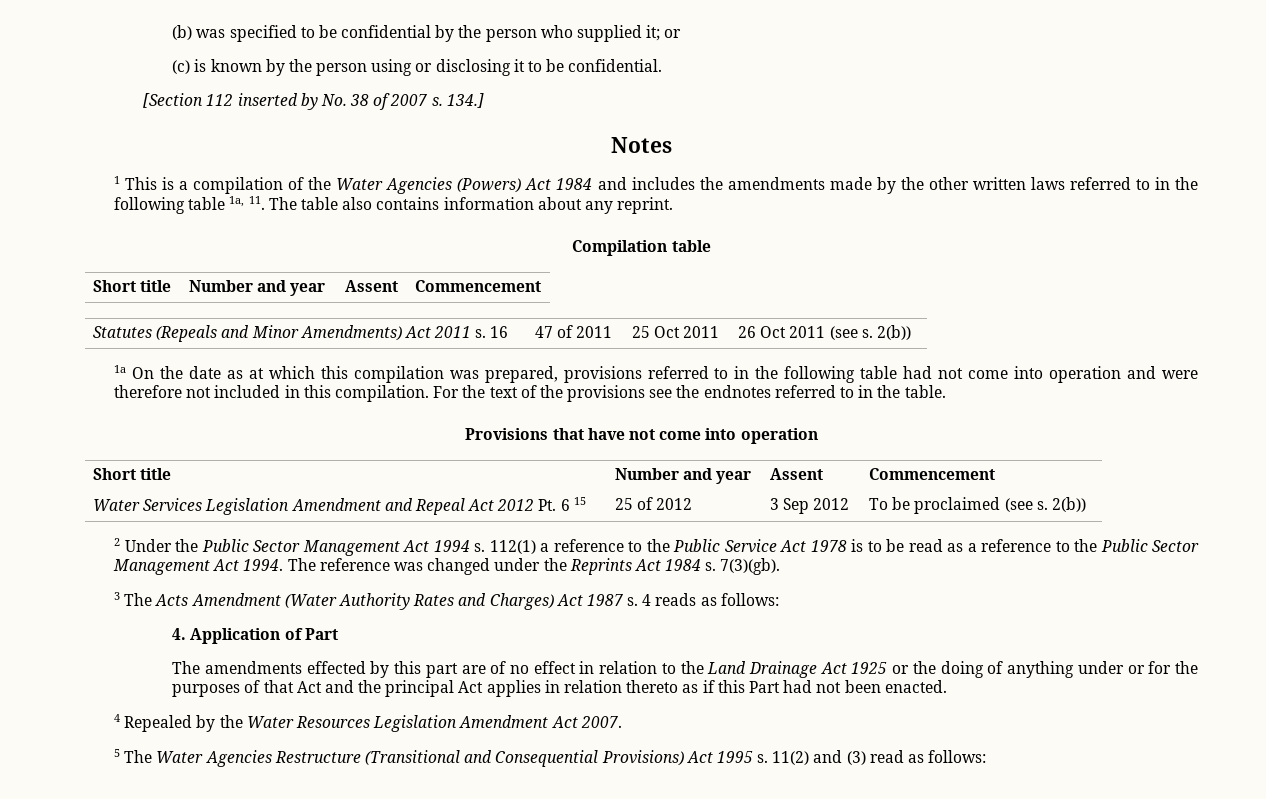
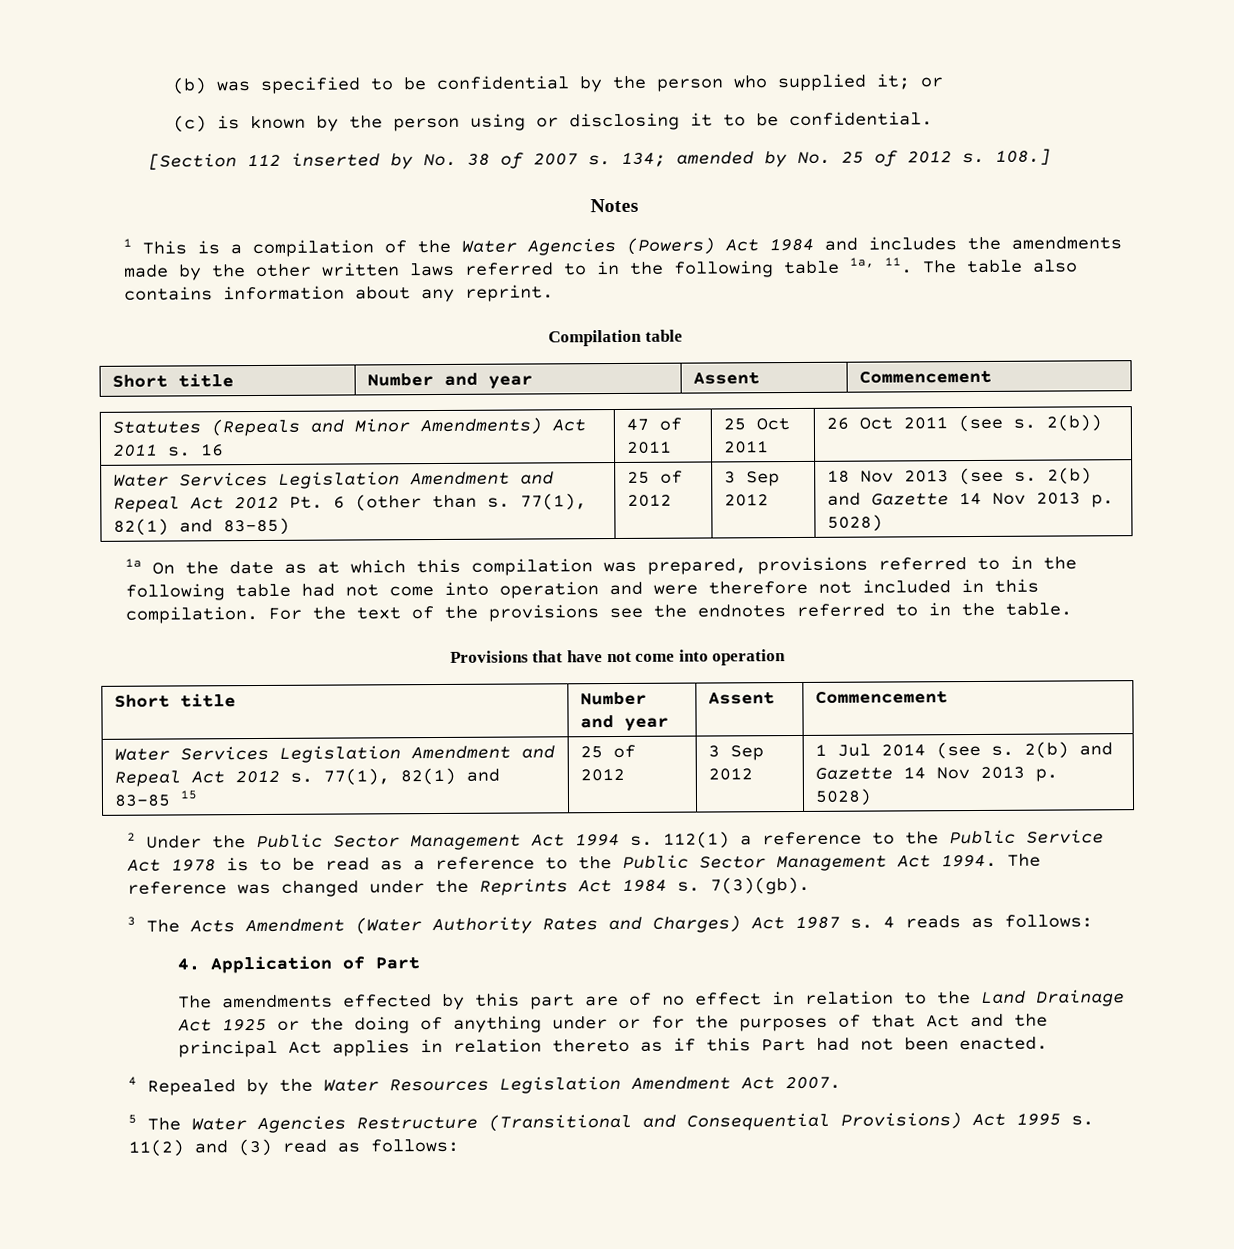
- 134.]
+ 134; amended by No. 25 of 2012 s. 108.]
+ Water Services Legislation Amendment and Repeal Act 2012 Pt. 6 (other than s. 77(1), 82(1) and 83-85) | 25 of 2012 | 3 Sep 2012 | 18 Nov 2013 (see s. 2(b) and Gazette 14 Nov 2013 p. 5028)
- Water Services Legislation Amendment and Repeal Act 2012 Pt. 6 15 | 25 of 2012 | 3 Sep 2012 | To be proclaimed (see s. 2(b))
+ Water Services Legislation Amendment and Repeal Act 2012 s. 77(1), 82(1) and 83-85 15 | 25 of 2012 | 3 Sep 2012 | 1 Jul 2014 (see s. 2(b) and Gazette 14 Nov 2013 p. 5028)

